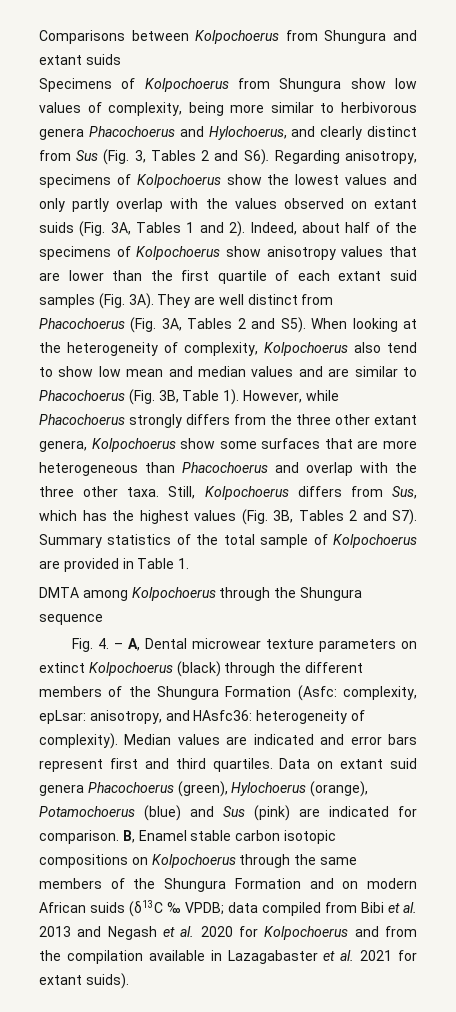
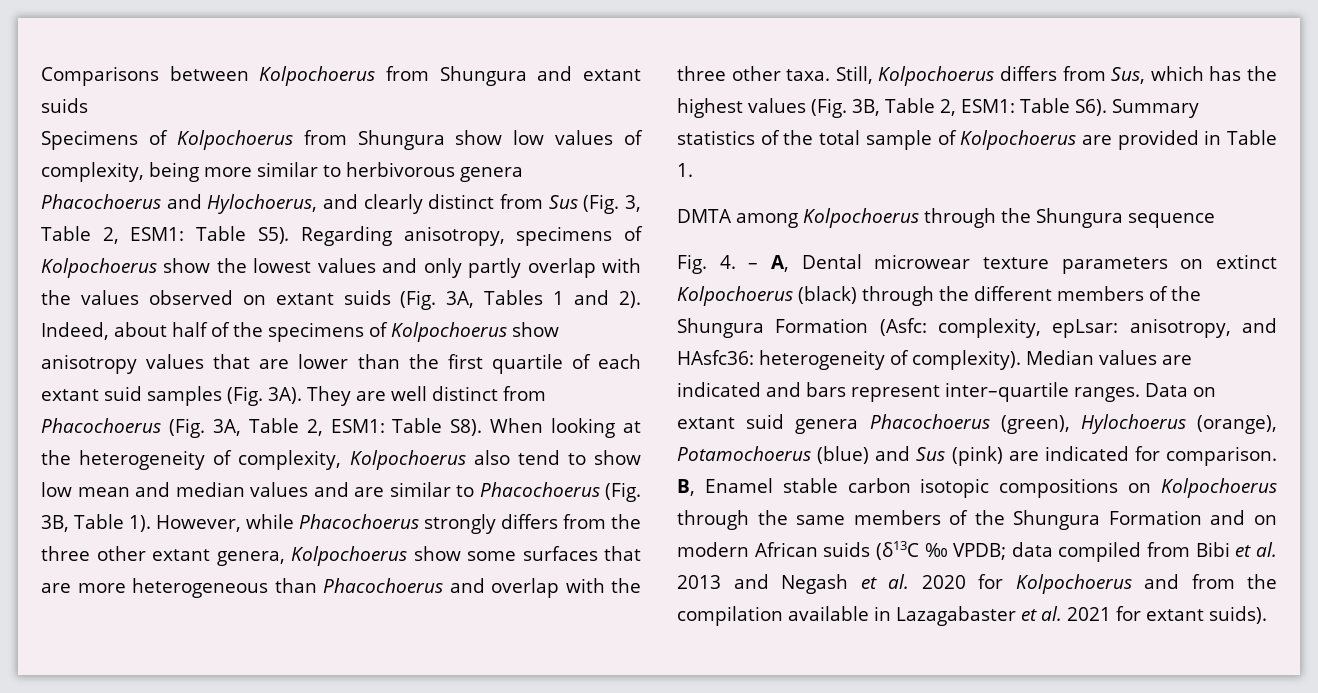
- Specimens of Kolpochoerus from Shungura show low values of complexity, being more similar to herbivorous genera Phacochoerus and Hylochoerus, and clearly distinct from Sus (Fig. 3, Tables 2 and S6). Regarding anisotropy, specimens of Kolpochoerus show the lowest values and only partly overlap with the values observed on extant suids (Fig. 3A, Tables 1 and 2).
+ Specimens of Kolpochoerus from Shungura show low values of complexity, being more similar to herbivorous genera Phacochoerus and Hylochoerus, and clearly distinct from Sus (Fig. 3, Table 2, ESM1: Table S5). Regarding anisotropy, specimens of Kolpochoerus show the lowest values and only partly overlap with the values observed on extant suids (Fig. 3A, Tables 1 and 2).
- They are well distinct from Phacochoerus (Fig. 3A, Tables 2 and S5). When looking at the heterogeneity of complexity, Kolpochoerus also tend to show low mean and median values and are similar to Phacochoerus (Fig. 3B, Table 1).
+ They are well distinct from Phacochoerus (Fig. 3A, Table 2, ESM1: Table S8). When looking at the heterogeneity of complexity, Kolpochoerus also tend to show low mean and median values and are similar to Phacochoerus (Fig. 3B, Table 1).
- Still, Kolpochoerus differs from Sus, which has the highest values (Fig. 3B, Tables 2 and S7). Summary statistics of the total sample of Kolpochoerus are provided in Table 1.
+ Still, Kolpochoerus differs from Sus, which has the highest values (Fig. 3B, Table 2, ESM1: Table S6). Summary statistics of the total sample of Kolpochoerus are provided in Table 1.
- Median values are indicated and error bars represent first and third quartiles.
+ Median values are indicated and bars represent inter–quartile ranges.

